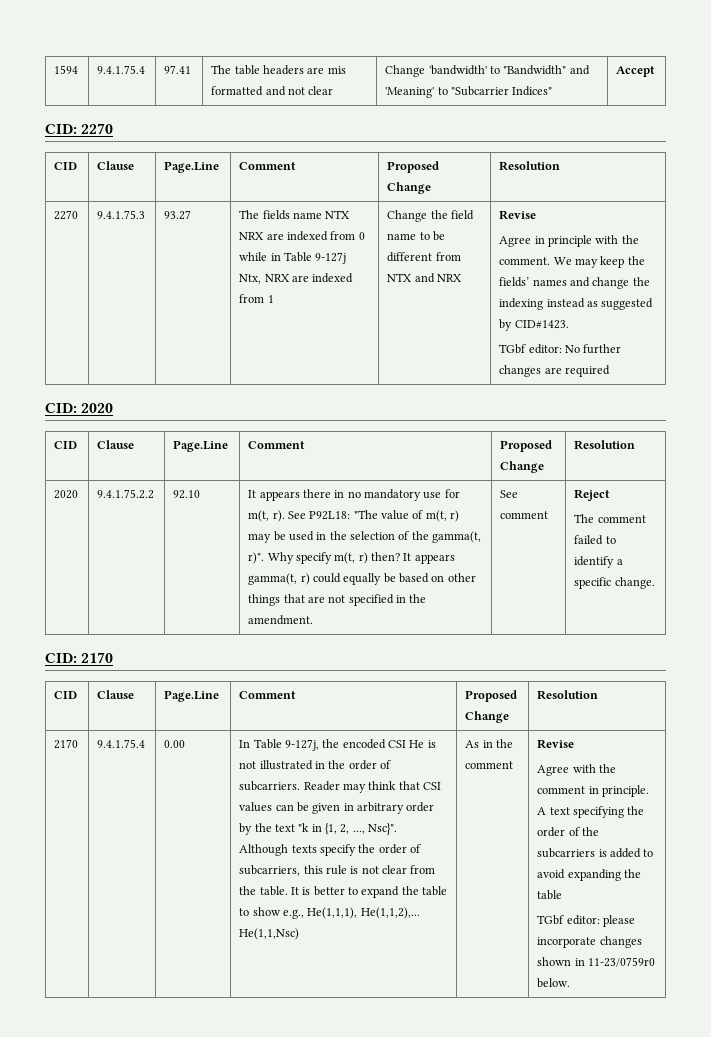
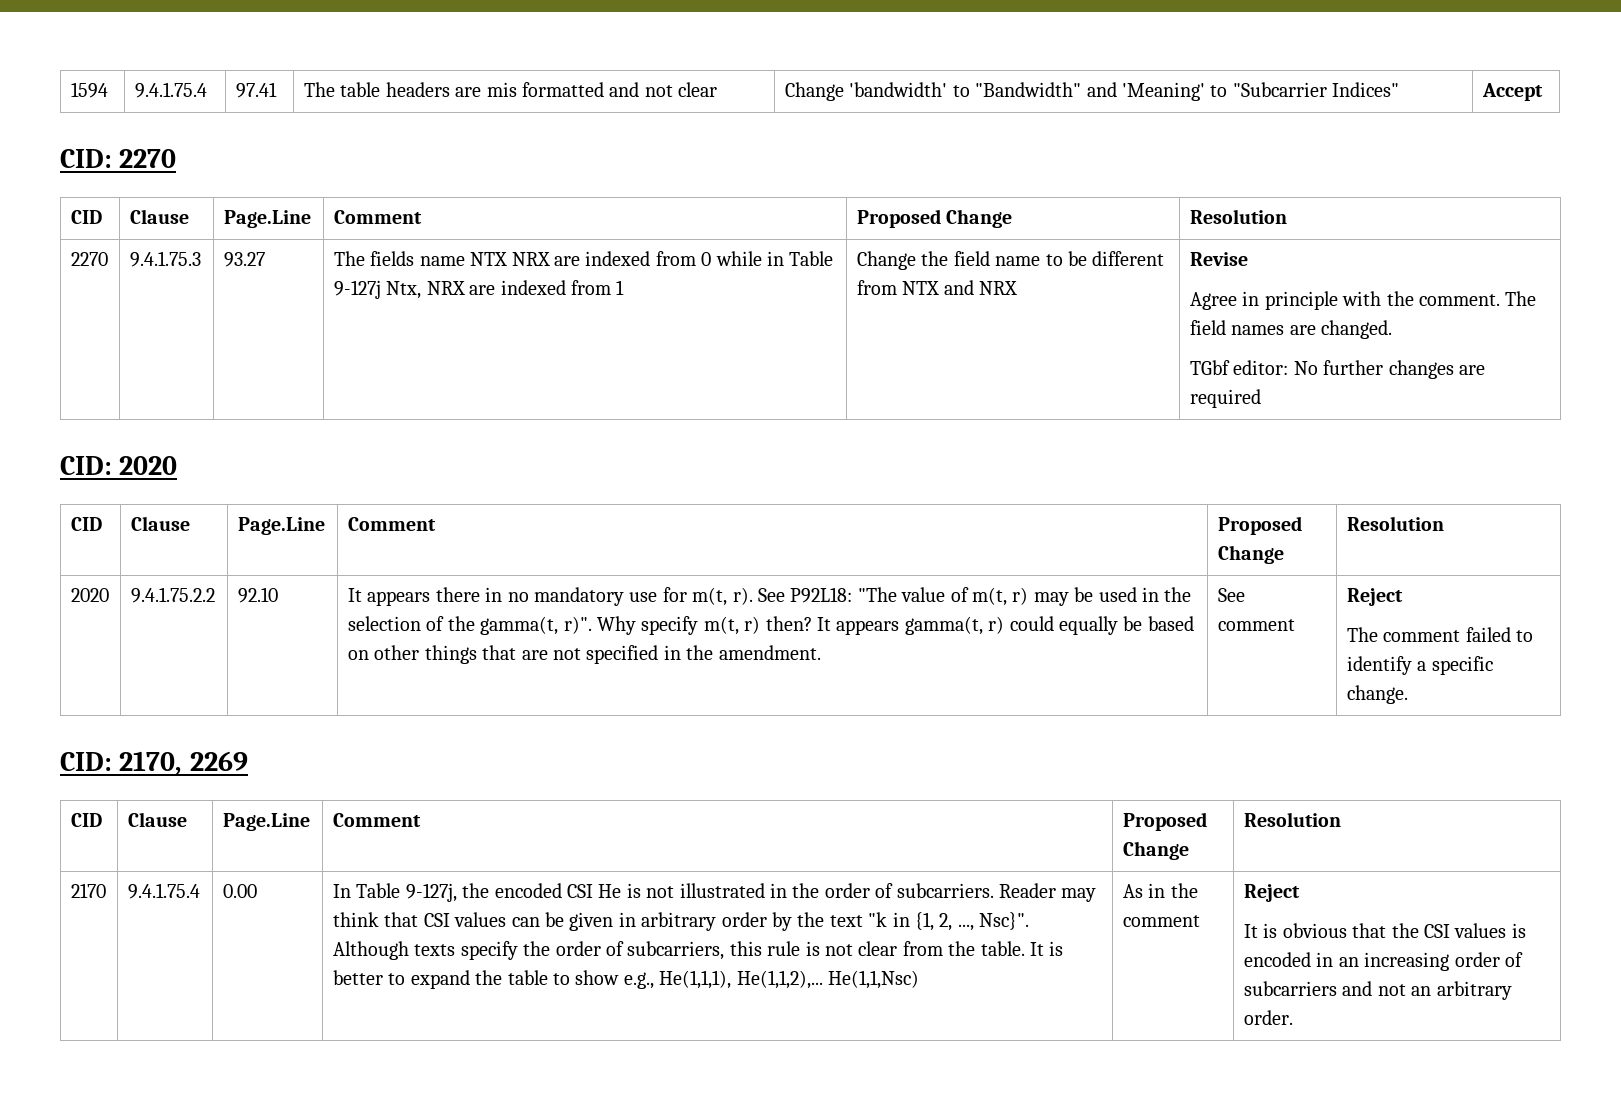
- We may keep the fields’ names and change the indexing instead as suggested by CID#1423.
+ The field names are changed.
- CID: 2170
+ CID: 2170, 2269
- As in the comment | Revise
- Agree with the comment in principle. A text specifying the order of the subcarriers is added to avoid expanding the table
- TGbf editor: please incorporate changes shown in 11-23/0759r0 below.
+ As in the comment | Reject
+ It is obvious that the CSI values is encoded in an increasing order of subcarriers and not an arbitrary order.

